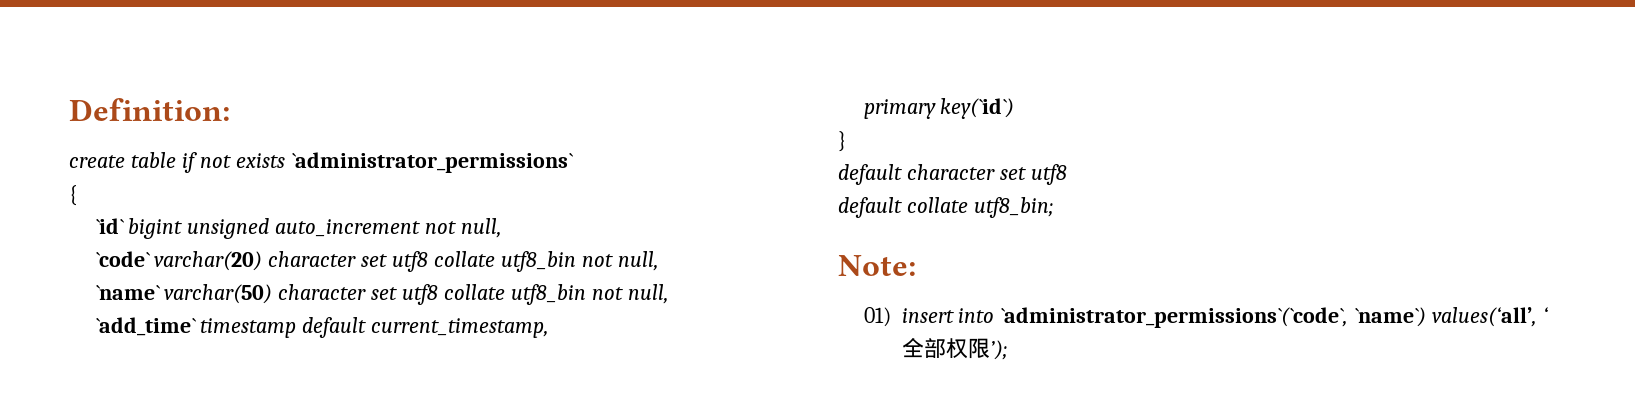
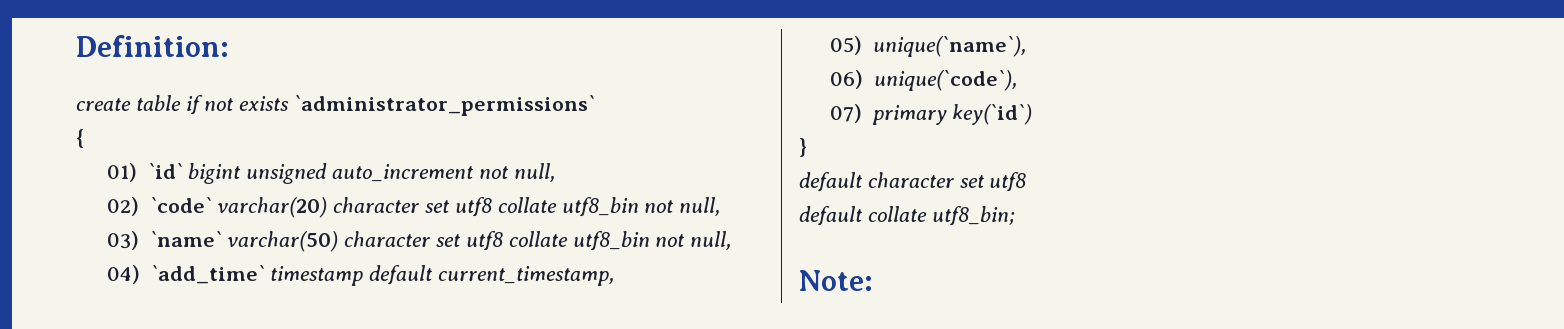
- `id` bigint unsigned auto_increment not null,
+ 01) `id` bigint unsigned auto_increment not null,
- `code` varchar(20) character set utf8 collate utf8_bin not null,
+ 02) `code` varchar(20) character set utf8 collate utf8_bin not null,
- `name` varchar(50) character set utf8 collate utf8_bin not null,
+ 03) `name` varchar(50) character set utf8 collate utf8_bin not null,
- `add_time` timestamp default current_timestamp,
+ 04) `add_time` timestamp default current_timestamp,
- primary key(`id`)
+ 05) unique(`name`),
+ 06) unique(`code`),
+ 07) primary key(`id`)
- 01) insert into `administrator_permissions`(`code`, `name`) values(‘all’, ‘全部权限’);

